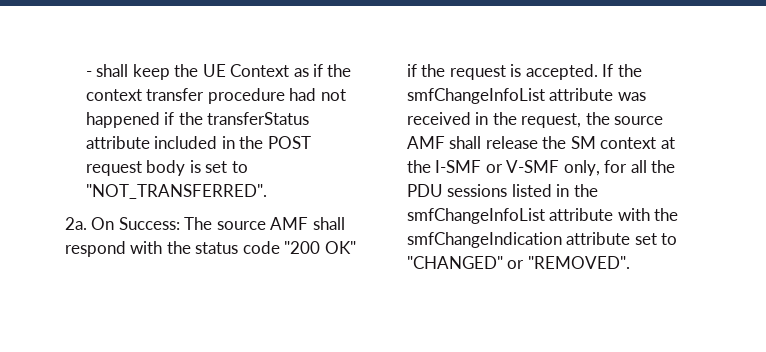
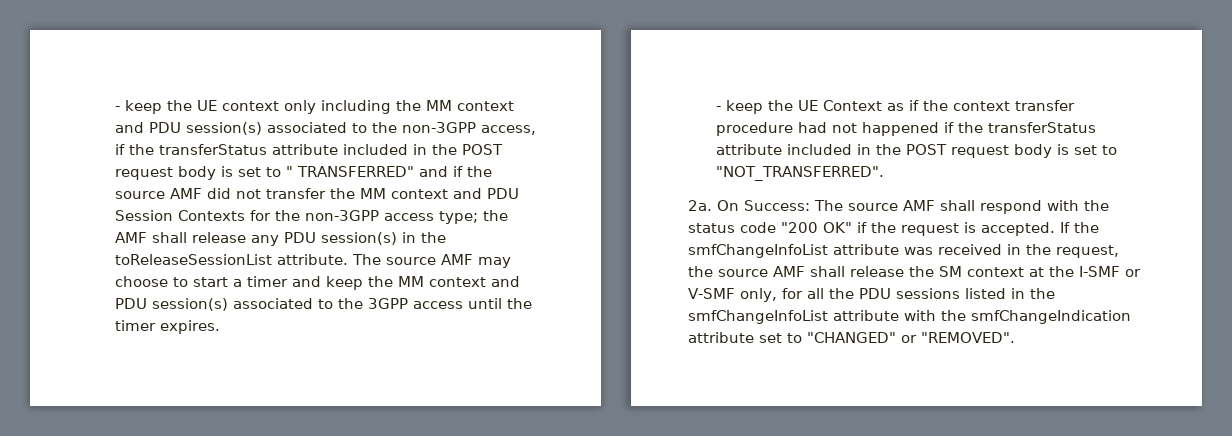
- - shall keep the UE Context as if the context transfer procedure had not happened if the transferStatus attribute included in the POST request body is set to "NOT_TRANSFERRED".
+ - keep the UE context only including the MM context and PDU session(s) associated to the non-3GPP access, if the transferStatus attribute included in the POST request body is set to " TRANSFERRED" and if the source AMF did not transfer the MM context and PDU Session Contexts for the non-3GPP access type; the AMF shall release any PDU session(s) in the toReleaseSessionList attribute. The source AMF may choose to start a timer and keep the MM context and PDU session(s) associated to the 3GPP access until the timer expires.
+ - keep the UE Context as if the context transfer procedure had not happened if the transferStatus attribute included in the POST request body is set to "NOT_TRANSFERRED".

